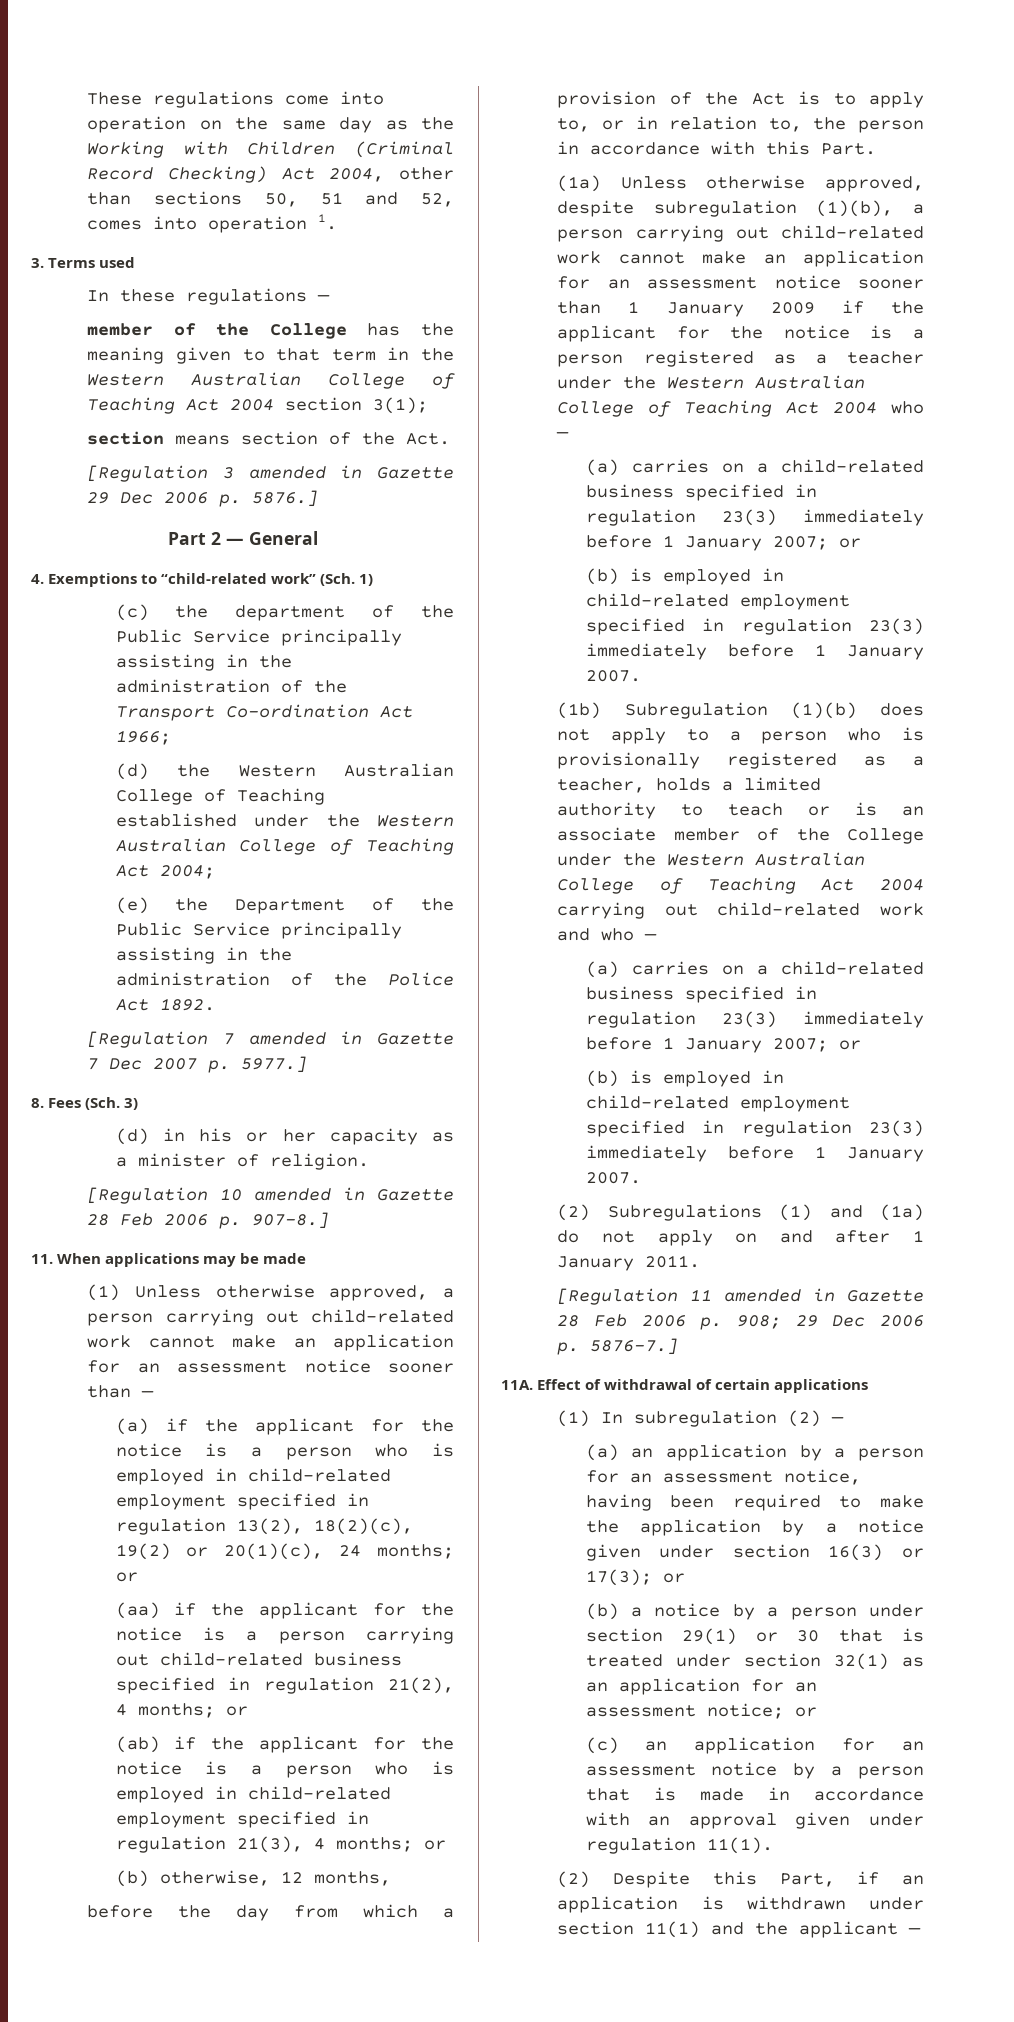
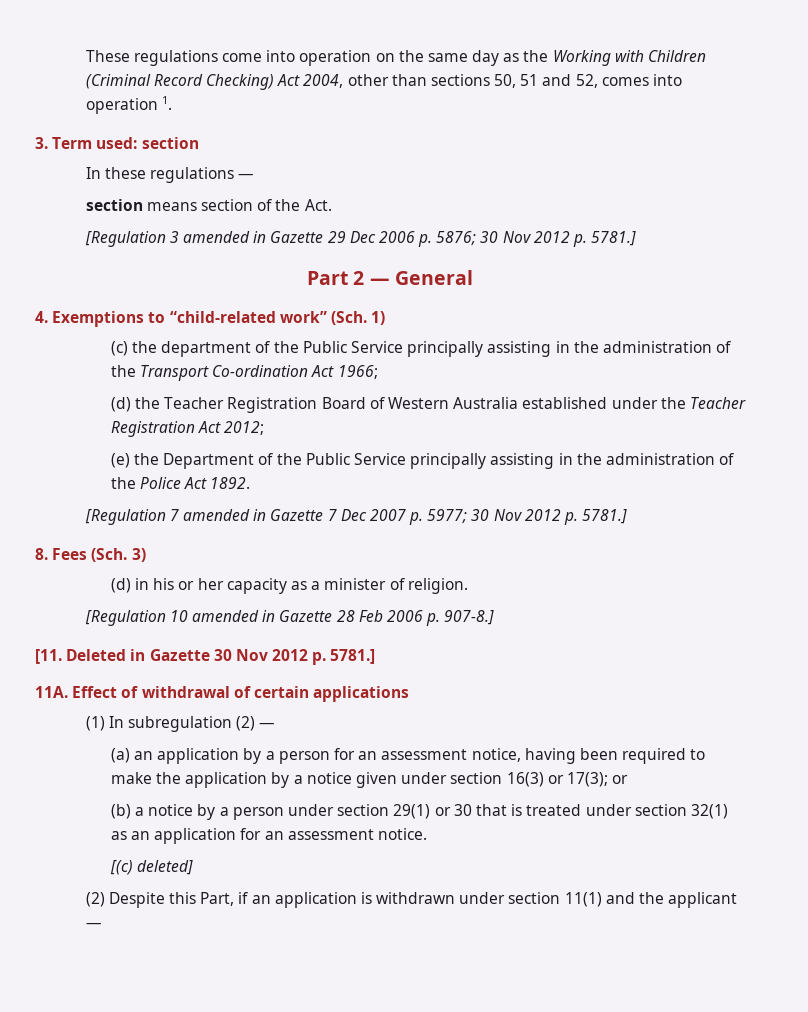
- 3. Terms used
+ 3. Term used: section
- member of the College has the meaning given to that term in the Western Australian College of Teaching Act 2004 section 3(1);
- [Regulation 3 amended in Gazette 29 Dec 2006 p. 5876.]
+ [Regulation 3 amended in Gazette 29 Dec 2006 p. 5876; 30 Nov 2012 p. 5781.]
- (d) the Western Australian College of Teaching established under the Western Australian College of Teaching Act 2004;
+ (d) the Teacher Registration Board of Western Australia established under the Teacher Registration Act 2012;
- [Regulation 7 amended in Gazette 7 Dec 2007 p. 5977.]
+ [Regulation 7 amended in Gazette 7 Dec 2007 p. 5977; 30 Nov 2012 p. 5781.]
- 11. When applications may be made
- (1) Unless otherwise approved, a person carrying out child-related work cannot make an application for an assessment notice sooner than —
- (a) if the applicant for the notice is a person who is employed in child-related employment specified in regulation 13(2), 18(2)(c), 19(2) or 20(1)(c), 24 months; or
- (aa) if the applicant for the notice is a person carrying out child-related business specified in regulation 21(2), 4 months; or
- (ab) if the applicant for the notice is a person who is employed in child-related employment specified in regulation 21(3), 4 months; or
- (b) otherwise, 12 months,
- before the day from which a provision of the Act is to apply to, or in relation to, the person in accordance with this Part.
- (1a) Unless otherwise approved, despite subregulation (1)(b), a person carrying out child-related work cannot make an application for an assessment notice sooner than 1 January 2009 if the applicant for the notice is a person registered as a teacher under the Western Australian College of Teaching Act 2004 who —
- (a) carries on a child-related business specified in regulation 23(3) immediately before 1 January 2007; or
- (b) is employed in child-related employment specified in regulation 23(3) immediately before 1 January 2007.
- (1b) Subregulation (1)(b) does not apply to a person who is provisionally registered as a teacher, holds a limited authority to teach or is an associate member of the College under the Western Australian College of Teaching Act 2004 carrying out child-related work and who —
- (a) carries on a child-related business specified in regulation 23(3) immediately before 1 January 2007; or
- (b) is employed in child-related employment specified in regulation 23(3) immediately before 1 January 2007.
- (2) Subregulations (1) and (1a) do not apply on and after 1 January 2011.
- [Regulation 11 amended in Gazette 28 Feb 2006 p. 908; 29 Dec 2006 p. 5876-7.]
+ [11. Deleted in Gazette 30 Nov 2012 p. 5781.]
- (b) a notice by a person under section 29(1) or 30 that is treated under section 32(1) as an application for an assessment notice; or
- (c) an application for an assessment notice by a person that is made in accordance with an approval given under regulation 11(1).
+ (b) a notice by a person under section 29(1) or 30 that is treated under section 32(1) as an application for an assessment notice.
+ [(c) deleted]

